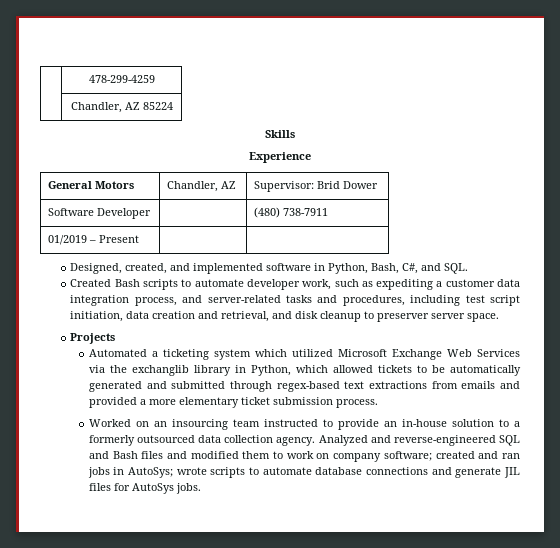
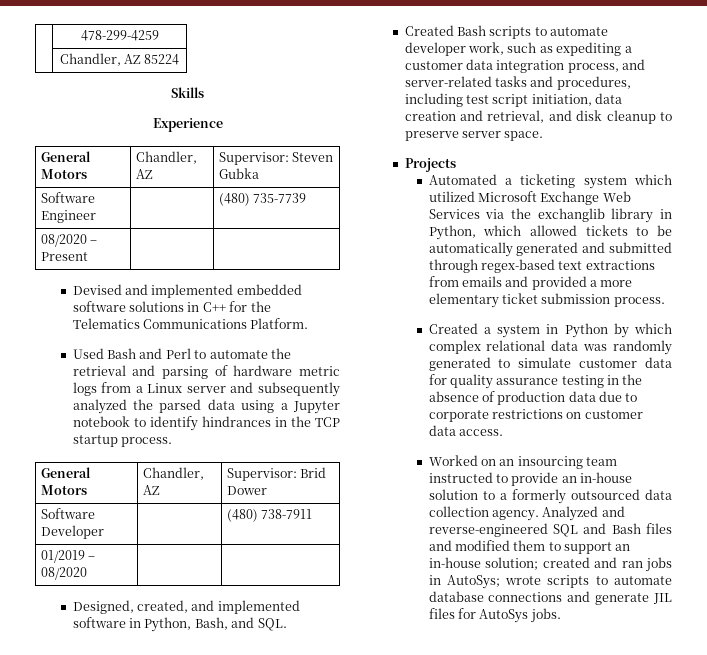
+ General Motors | Chandler, AZ | Supervisor: Steven Gubka
+ Software Engineer | | (480) 735-7739
+ 08/2020 – Present | |
+ Devised and implemented embedded software solutions in C++ for the Telematics Communications Platform.
+ Used Bash and Perl to automate the retrieval and parsing of hardware metric logs from a Linux server and subsequently analyzed the parsed data using a Jupyter notebook to identify hindrances in the TCP startup process.
- 01/2019 – Present | |
+ 01/2019 – 08/2020 | |
- Designed, created, and implemented software in Python, Bash, C#, and SQL.
+ Designed, created, and implemented software in Python, Bash, and SQL.
- Created Bash scripts to automate developer work, such as expediting a customer data integration process, and server-related tasks and procedures, including test script initiation, data creation and retrieval, and disk cleanup to preserver server space.
+ Created Bash scripts to automate developer work, such as expediting a customer data integration process, and server-related tasks and procedures, including test script initiation, data creation and retrieval, and disk cleanup to preserve server space.
+ Created a system in Python by which complex relational data was randomly generated to simulate customer data for quality assurance testing in the absence of production data due to corporate restrictions on customer data access.
- Analyzed and reverse-engineered SQL and Bash files and modified them to work on company software; created and ran jobs in AutoSys; wrote scripts to automate database connections and generate JIL files for AutoSys jobs.
+ Analyzed and reverse-engineered SQL and Bash files and modified them to support an in-house solution; created and ran jobs in AutoSys; wrote scripts to automate database connections and generate JIL files for AutoSys jobs.

